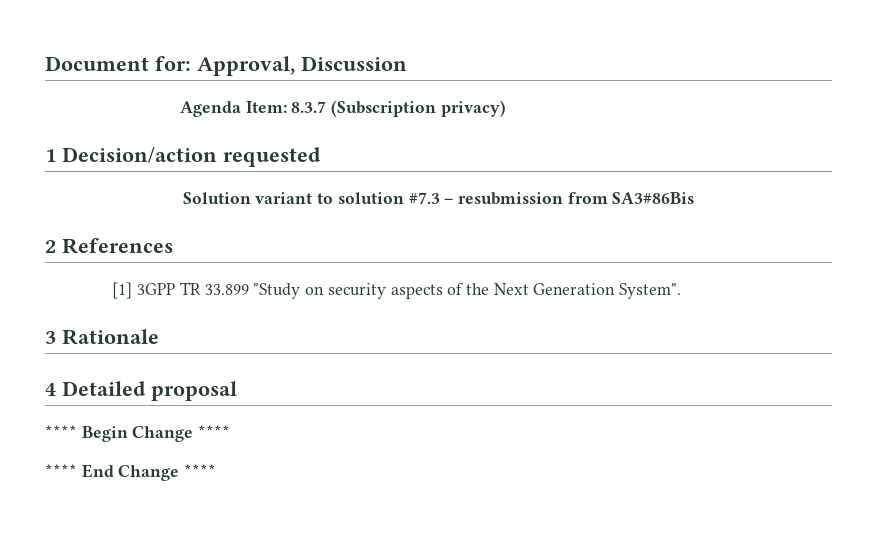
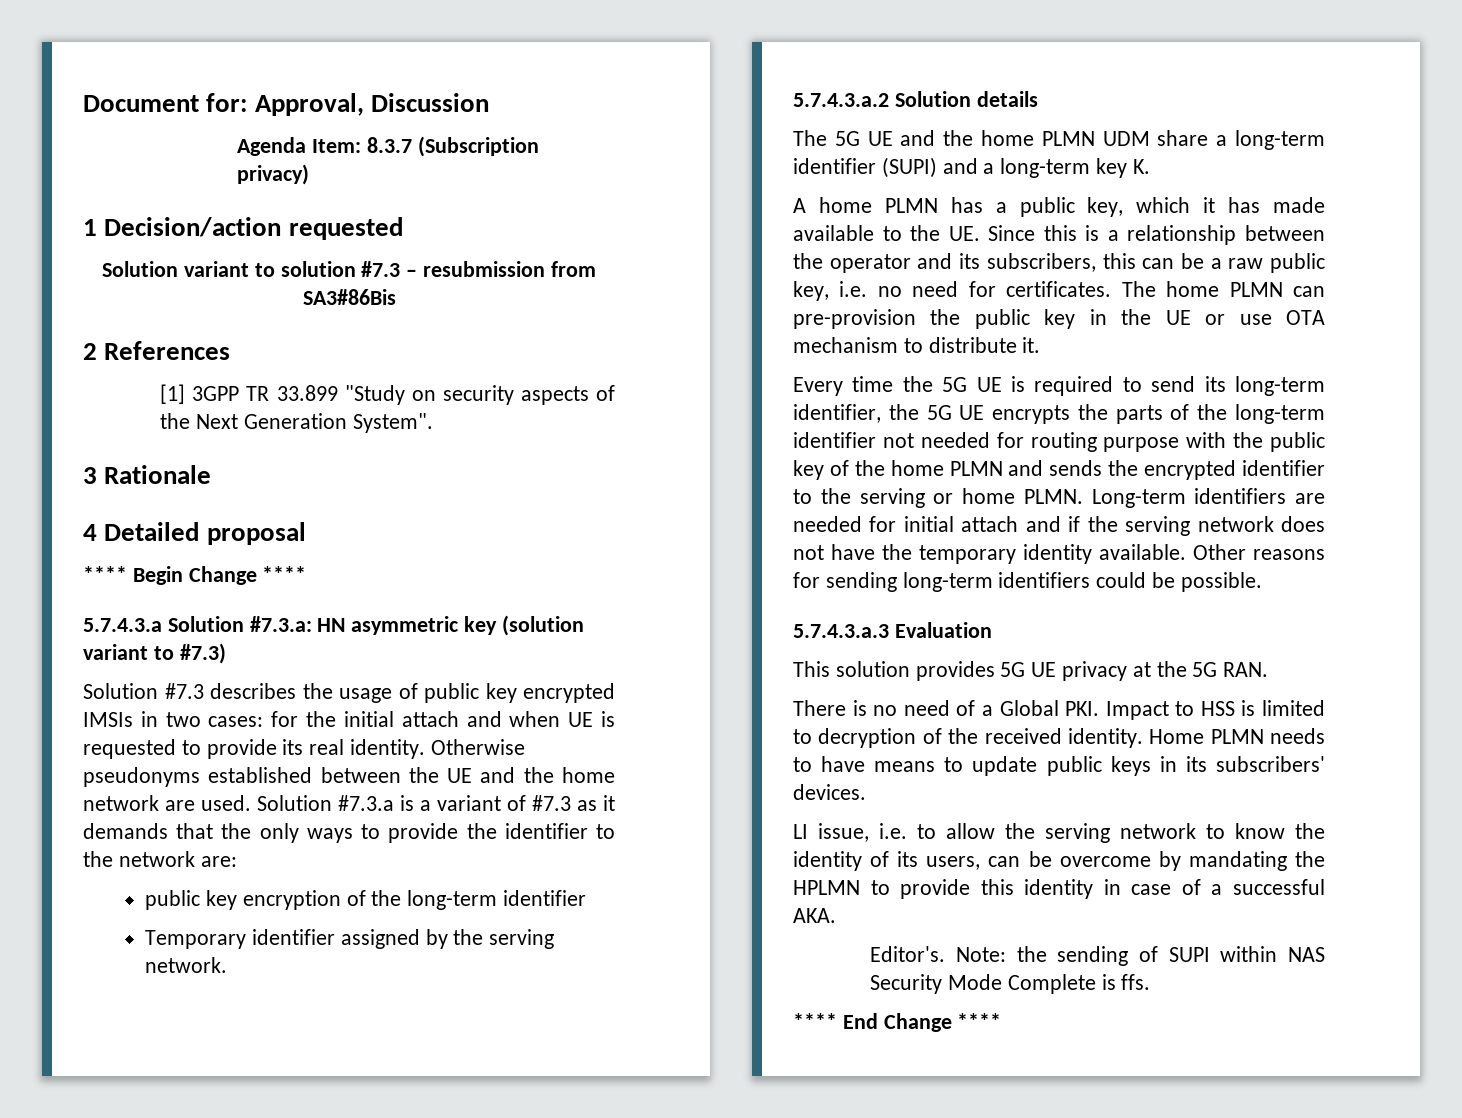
+ 5.7.4.3.a Solution #7.3.a: HN asymmetric key (solution variant to #7.3)
+ Solution #7.3 describes the usage of public key encrypted IMSIs in two cases: for the initial attach and when UE is requested to provide its real identity. Otherwise pseudonyms established between the UE and the home network are used. Solution #7.3.a is a variant of #7.3 as it demands that the only ways to provide the identifier to the network are:
+ public key encryption of the long-term identifier
+ Temporary identifier assigned by the serving network.
+ 5.7.4.3.a.2 Solution details
+ The 5G UE and the home PLMN UDM share a long-term identifier (SUPI) and a long-term key K.
+ A home PLMN has a public key, which it has made available to the UE. Since this is a relationship between the operator and its subscribers, this can be a raw public key, i.e. no need for certificates. The home PLMN can pre-provision the public key in the UE or use OTA mechanism to distribute it.
+ Every time the 5G UE is required to send its long-term identifier, the 5G UE encrypts the parts of the long-term identifier not needed for routing purpose with the public key of the home PLMN and sends the encrypted identifier to the serving or home PLMN. Long-term identifiers are needed for initial attach and if the serving network does not have the temporary identity available. Other reasons for sending long-term identifiers could be possible.
+ 5.7.4.3.a.3 Evaluation
+ This solution provides 5G UE privacy at the 5G RAN.
+ There is no need of a Global PKI. Impact to HSS is limited to decryption of the received identity. Home PLMN needs to have means to update public keys in its subscribers' devices.
+ LI issue, i.e. to allow the serving network to know the identity of its users, can be overcome by mandating the HPLMN to provide this identity in case of a successful AKA.
+ Editor's. Note: the sending of SUPI within NAS Security Mode Complete is ffs.

